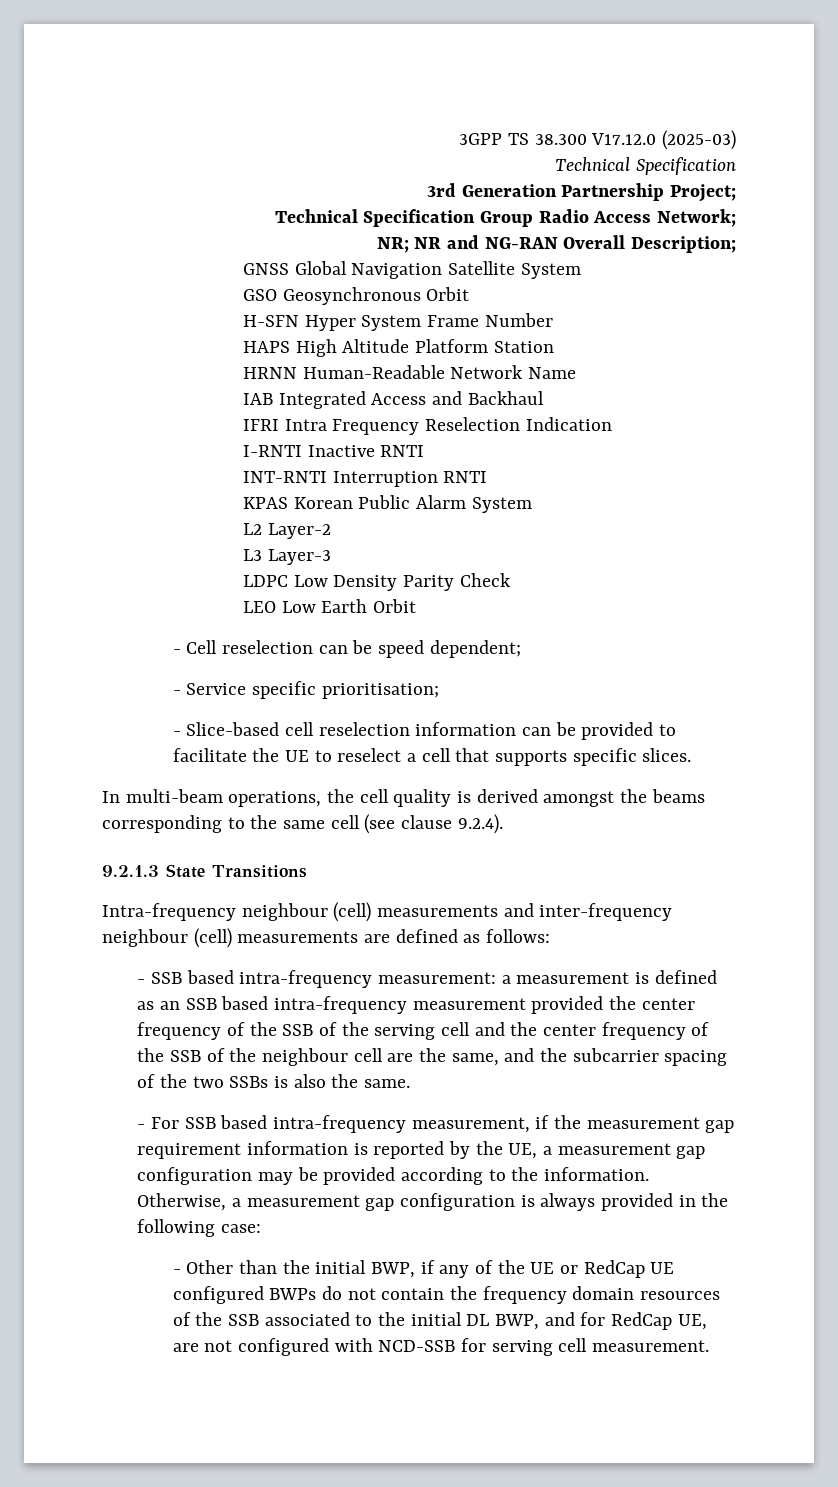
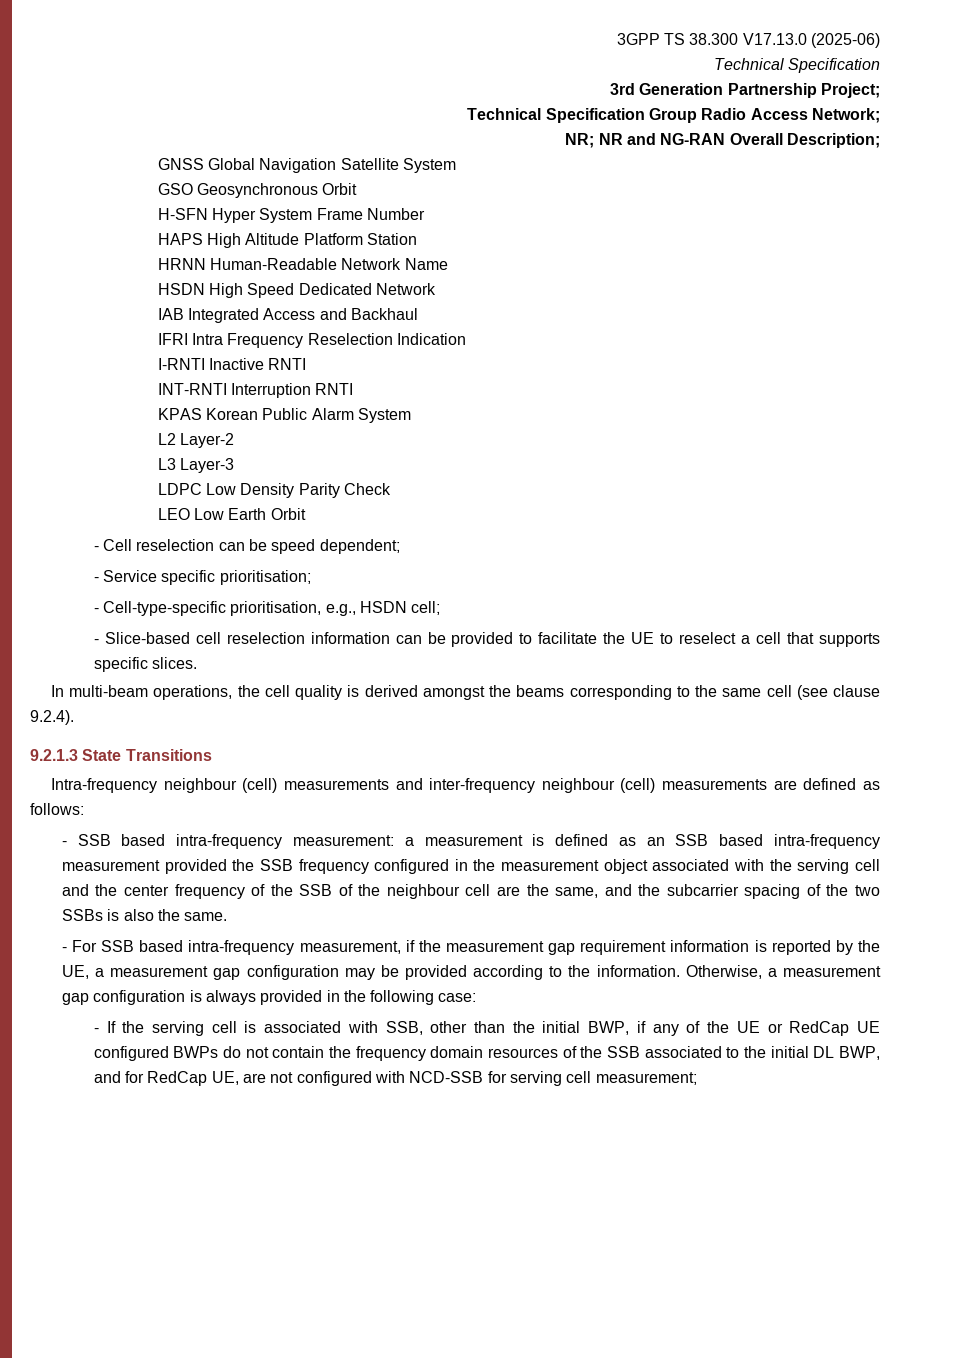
- 3GPP TS 38.300 V17.12.0 (2025-03)
+ 3GPP TS 38.300 V17.13.0 (2025-06)
+ HSDN High Speed Dedicated Network
+ - Cell-type-specific prioritisation, e.g., HSDN cell;
- - SSB based intra-frequency measurement: a measurement is defined as an SSB based intra-frequency measurement provided the center frequency of the SSB of the serving cell and the center frequency of the SSB of the neighbour cell are the same, and the subcarrier spacing of the two SSBs is also the same.
+ - SSB based intra-frequency measurement: a measurement is defined as an SSB based intra-frequency measurement provided the SSB frequency configured in the measurement object associated with the serving cell and the center frequency of the SSB of the neighbour cell are the same, and the subcarrier spacing of the two SSBs is also the same.
- - Other than the initial BWP, if any of the UE or RedCap UE configured BWPs do not contain the frequency domain resources of the SSB associated to the initial DL BWP, and for RedCap UE, are not configured with NCD-SSB for serving cell measurement.
+ - If the serving cell is associated with SSB, other than the initial BWP, if any of the UE or RedCap UE configured BWPs do not contain the frequency domain resources of the SSB associated to the initial DL BWP, and for RedCap UE, are not configured with NCD-SSB for serving cell measurement;

